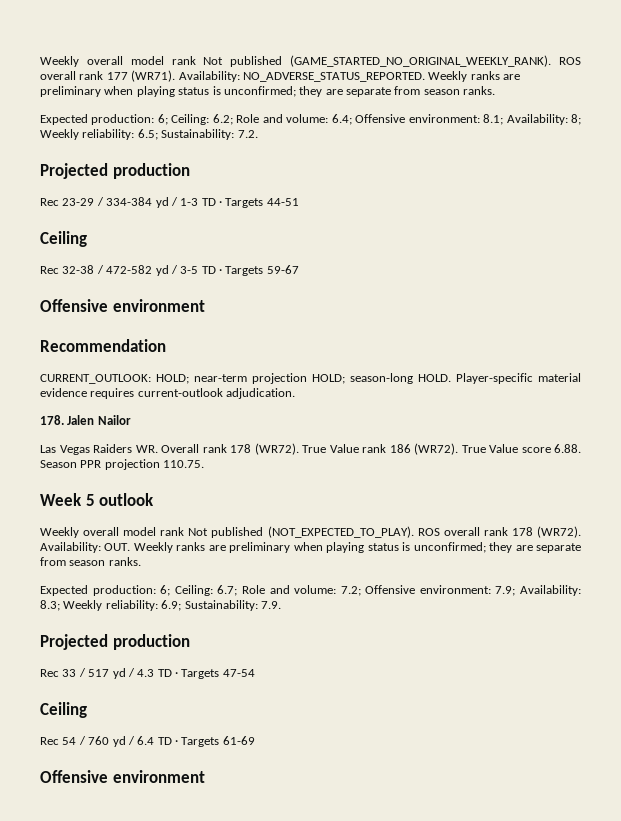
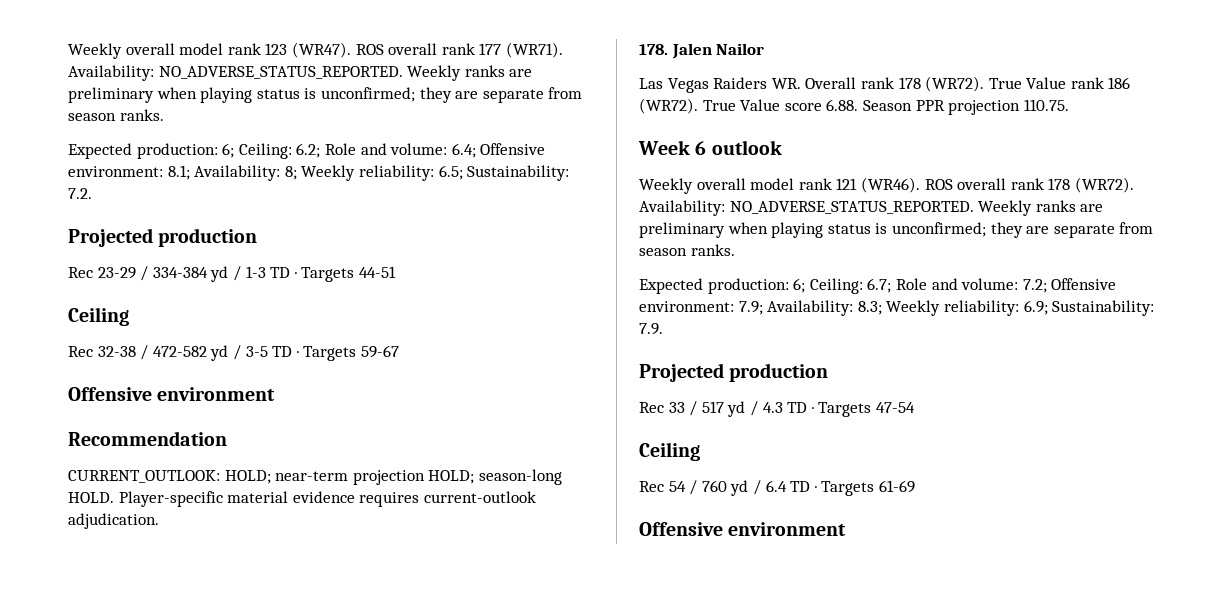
- Weekly overall model rank Not published (GAME_STARTED_NO_ORIGINAL_WEEKLY_RANK).
+ Weekly overall model rank 123 (WR47).
- Week 5 outlook
+ Week 6 outlook
- Weekly overall model rank Not published (NOT_EXPECTED_TO_PLAY).
+ Weekly overall model rank 121 (WR46).
- ROS overall rank 178 (WR72). Availability: OUT. Weekly ranks are preliminary when playing status is unconfirmed; they are separate from season ranks.
+ ROS overall rank 178 (WR72). Availability: NO_ADVERSE_STATUS_REPORTED. Weekly ranks are preliminary when playing status is unconfirmed; they are separate from season ranks.

